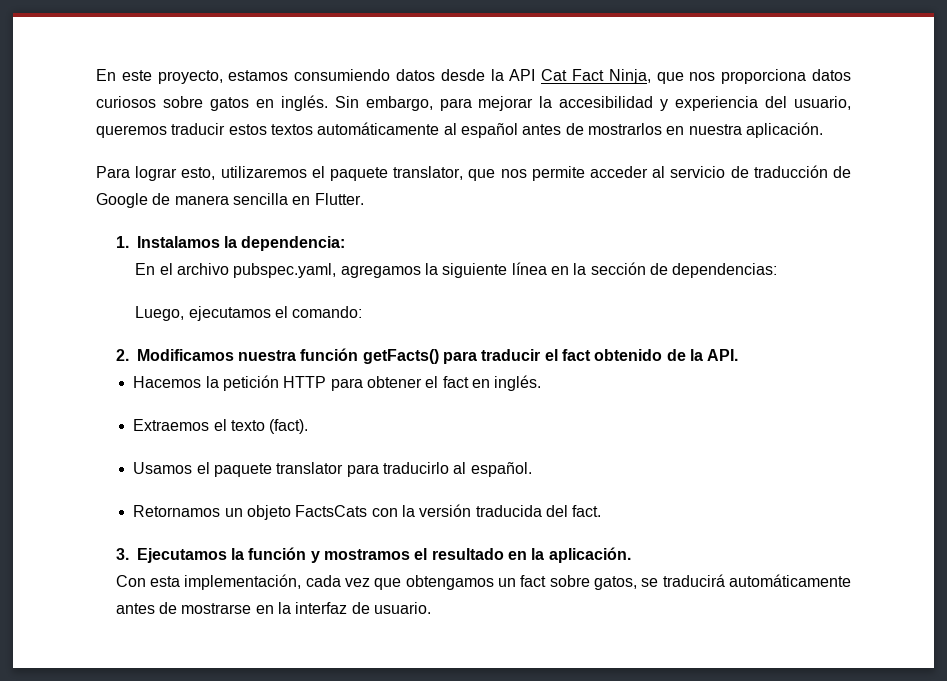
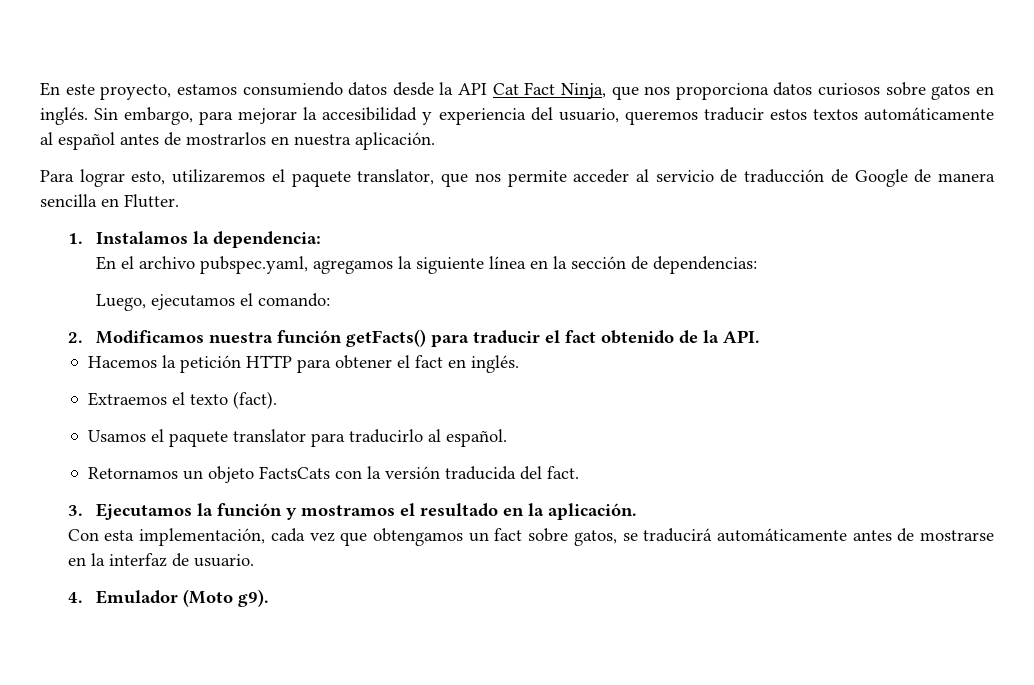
+ 4. Emulador (Moto g9).

